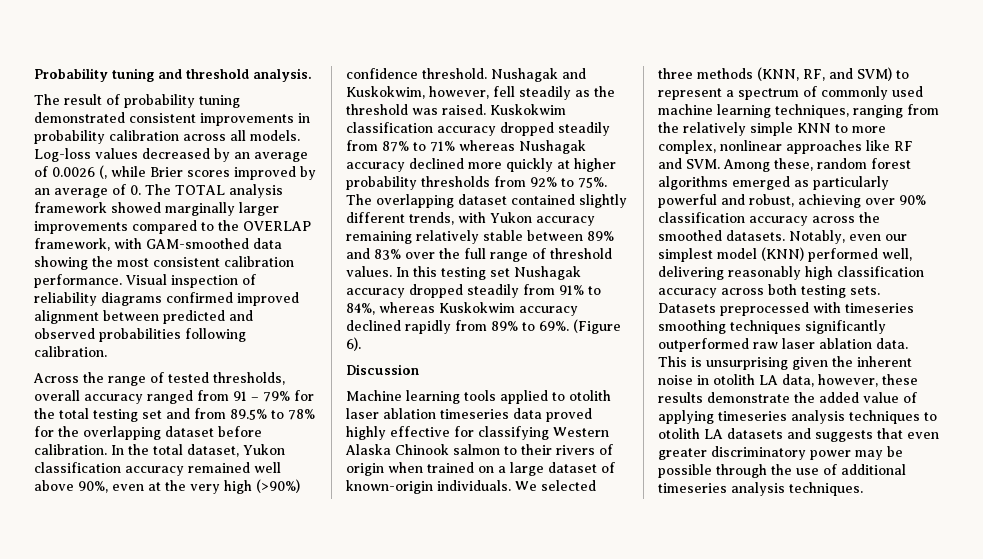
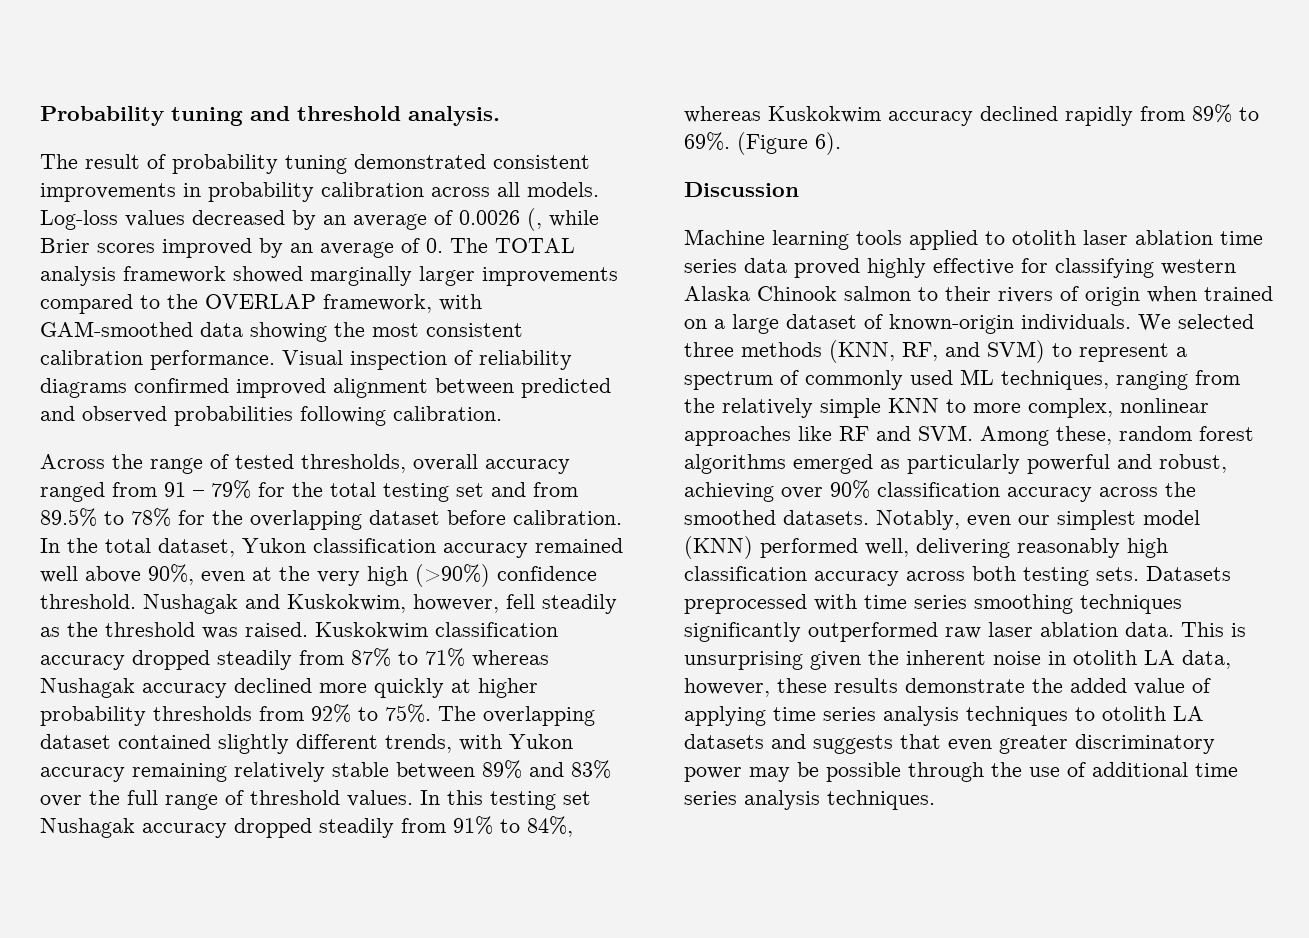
- Machine learning tools applied to otolith laser ablation timeseries data proved highly effective for classifying Western Alaska Chinook salmon to their rivers of origin when trained on a large dataset of known-origin individuals.
+ Machine learning tools applied to otolith laser ablation time series data proved highly effective for classifying western Alaska Chinook salmon to their rivers of origin when trained on a large dataset of known-origin individuals.
- We selected three methods (KNN, RF, and SVM) to represent a spectrum of commonly used machine learning techniques, ranging from the relatively simple KNN to more complex, nonlinear approaches like RF and SVM. Among these, random forest algorithms emerged as particularly powerful and robust, achieving over 90% classification accuracy across the smoothed datasets.
+ We selected three methods (KNN, RF, and SVM) to represent a spectrum of commonly used ML techniques, ranging from the relatively simple KNN to more complex, nonlinear approaches like RF and SVM. Among these, random forest algorithms emerged as particularly powerful and robust, achieving over 90% classification accuracy across the smoothed datasets.
- Datasets preprocessed with timeseries smoothing techniques significantly outperformed raw laser ablation data.
+ Datasets preprocessed with time series smoothing techniques significantly outperformed raw laser ablation data.
- This is unsurprising given the inherent noise in otolith LA data, however, these results demonstrate the added value of applying timeseries analysis techniques to otolith LA datasets and suggests that even greater discriminatory power may be possible through the use of additional timeseries analysis techniques.
+ This is unsurprising given the inherent noise in otolith LA data, however, these results demonstrate the added value of applying time series analysis techniques to otolith LA datasets and suggests that even greater discriminatory power may be possible through the use of additional time series analysis techniques.

